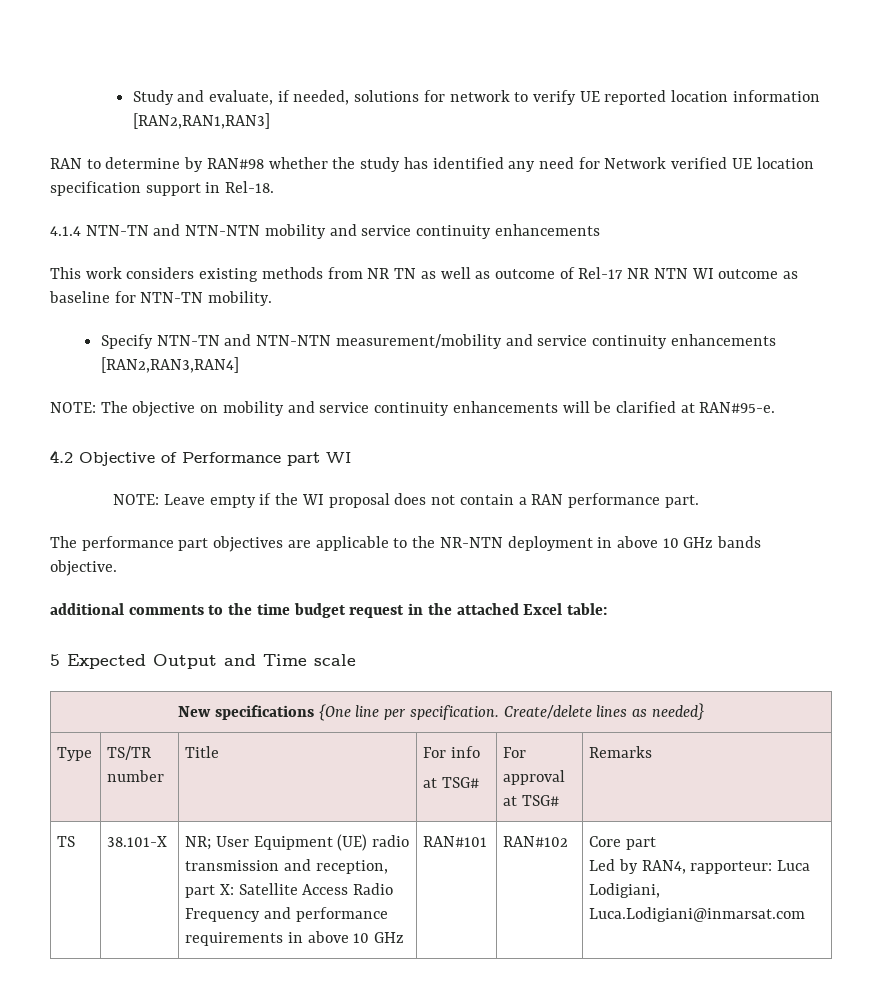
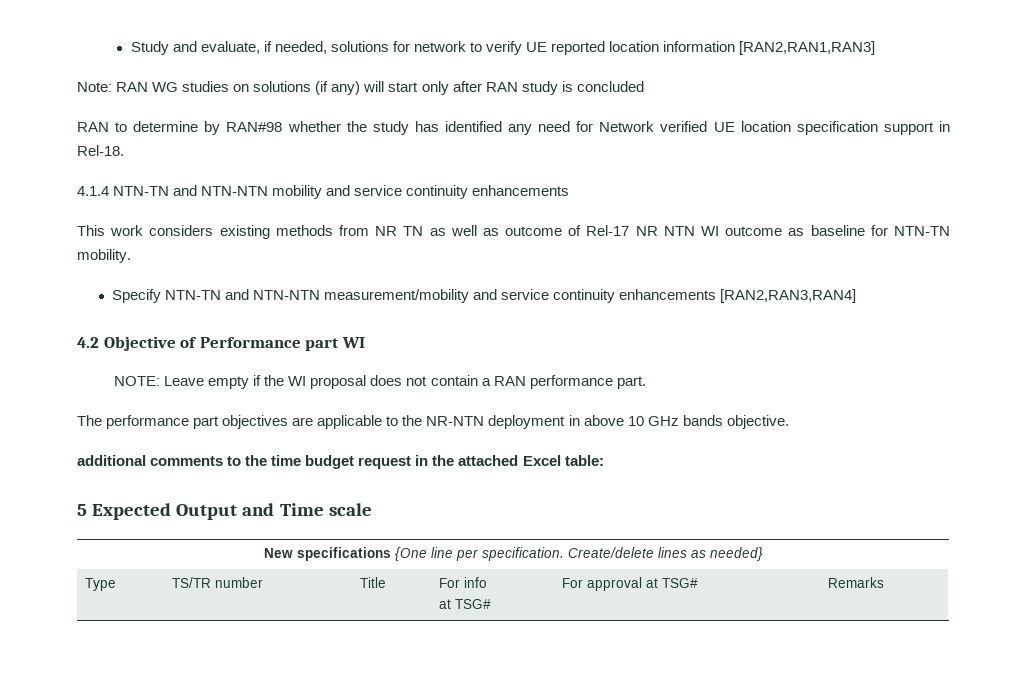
+ Note: RAN WG studies on solutions (if any) will start only after RAN study is concluded
- NOTE: The objective on mobility and service continuity enhancements will be clarified at RAN#95-e.
- TS | 38.101-X | NR; User Equipment (UE) radio transmission and reception, part X: Satellite Access Radio Frequency and performance requirements in above 10 GHz | RAN#101 | RAN#102 | Core part
- Led by RAN4, rapporteur: Luca Lodigiani, Luca.Lodigiani@inmarsat.com

